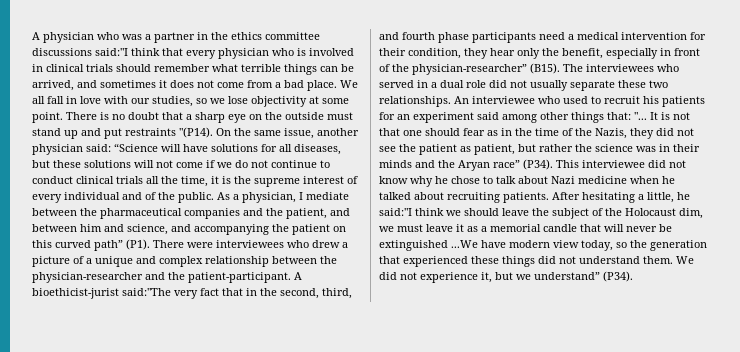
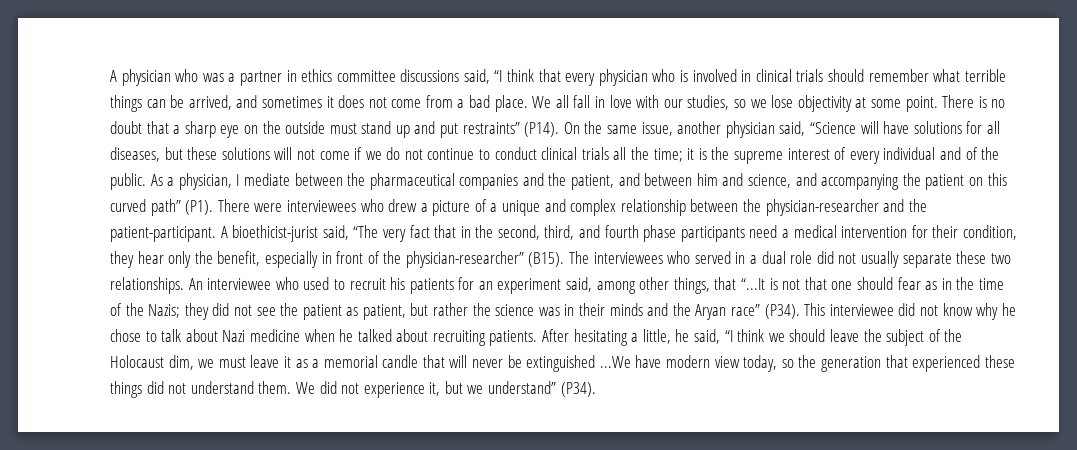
- A physician who was a partner in the ethics committee discussions said:"I think that every physician who is involved in clinical trials should remember what terrible things can be arrived, and sometimes it does not come from a bad place.
+ A physician who was a partner in ethics committee discussions said, “I think that every physician who is involved in clinical trials should remember what terrible things can be arrived, and sometimes it does not come from a bad place.
- There is no doubt that a sharp eye on the outside must stand up and put restraints "(P14).
+ There is no doubt that a sharp eye on the outside must stand up and put restraints” (P14).
- On the same issue, another physician said: “Science will have solutions for all diseases, but these solutions will not come if we do not continue to conduct clinical trials all the time, it is the supreme interest of every individual and of the public.
+ On the same issue, another physician said, “Science will have solutions for all diseases, but these solutions will not come if we do not continue to conduct clinical trials all the time; it is the supreme interest of every individual and of the public.
- A bioethicist-jurist said:"The very fact that in the second, third, and fourth phase participants need a medical intervention for their condition, they hear only the benefit, especially in front of the physician-researcher” (B15).
+ A bioethicist-jurist said, “The very fact that in the second, third, and fourth phase participants need a medical intervention for their condition, they hear only the benefit, especially in front of the physician-researcher” (B15).
- An interviewee who used to recruit his patients for an experiment said among other things that: "... It is not that one should fear as in the time of the Nazis, they did not see the patient as patient, but rather the science was in their minds and the Aryan race” (P34).
+ An interviewee who used to recruit his patients for an experiment said, among other things, that “...It is not that one should fear as in the time of the Nazis; they did not see the patient as patient, but rather the science was in their minds and the Aryan race” (P34).
- After hesitating a little, he said:"I think we should leave the subject of the Holocaust dim, we must leave it as a memorial candle that will never be extinguished ...We have modern view today, so the generation that experienced these things did not understand them.
+ After hesitating a little, he said, “I think we should leave the subject of the Holocaust dim, we must leave it as a memorial candle that will never be extinguished ...We have modern view today, so the generation that experienced these things did not understand them.

